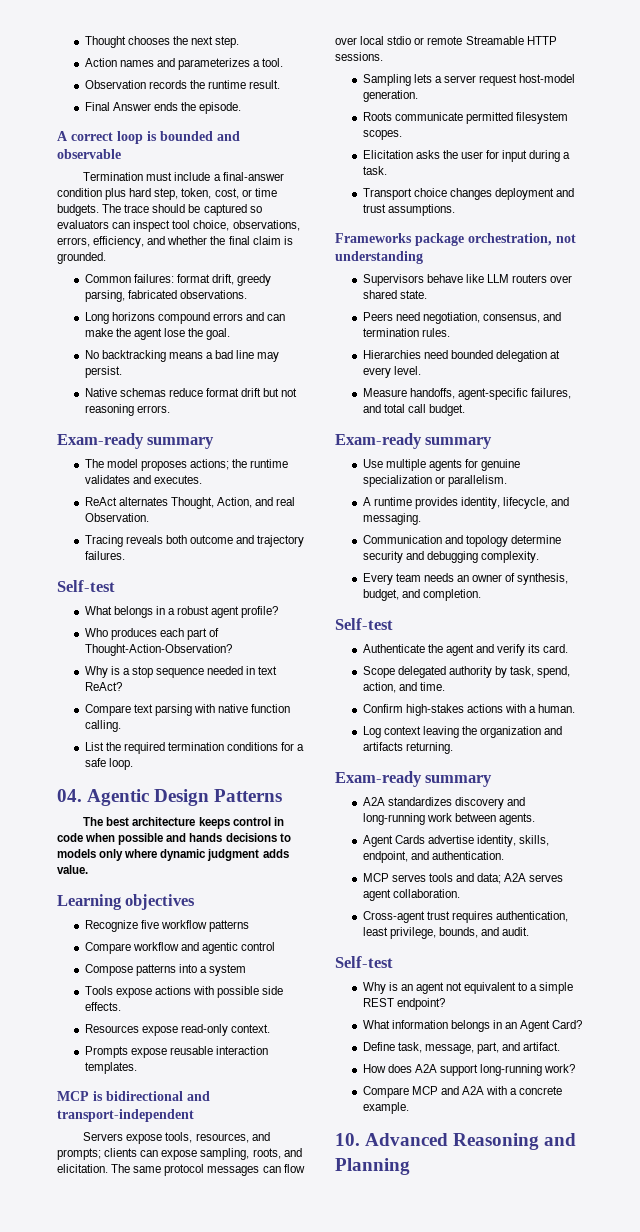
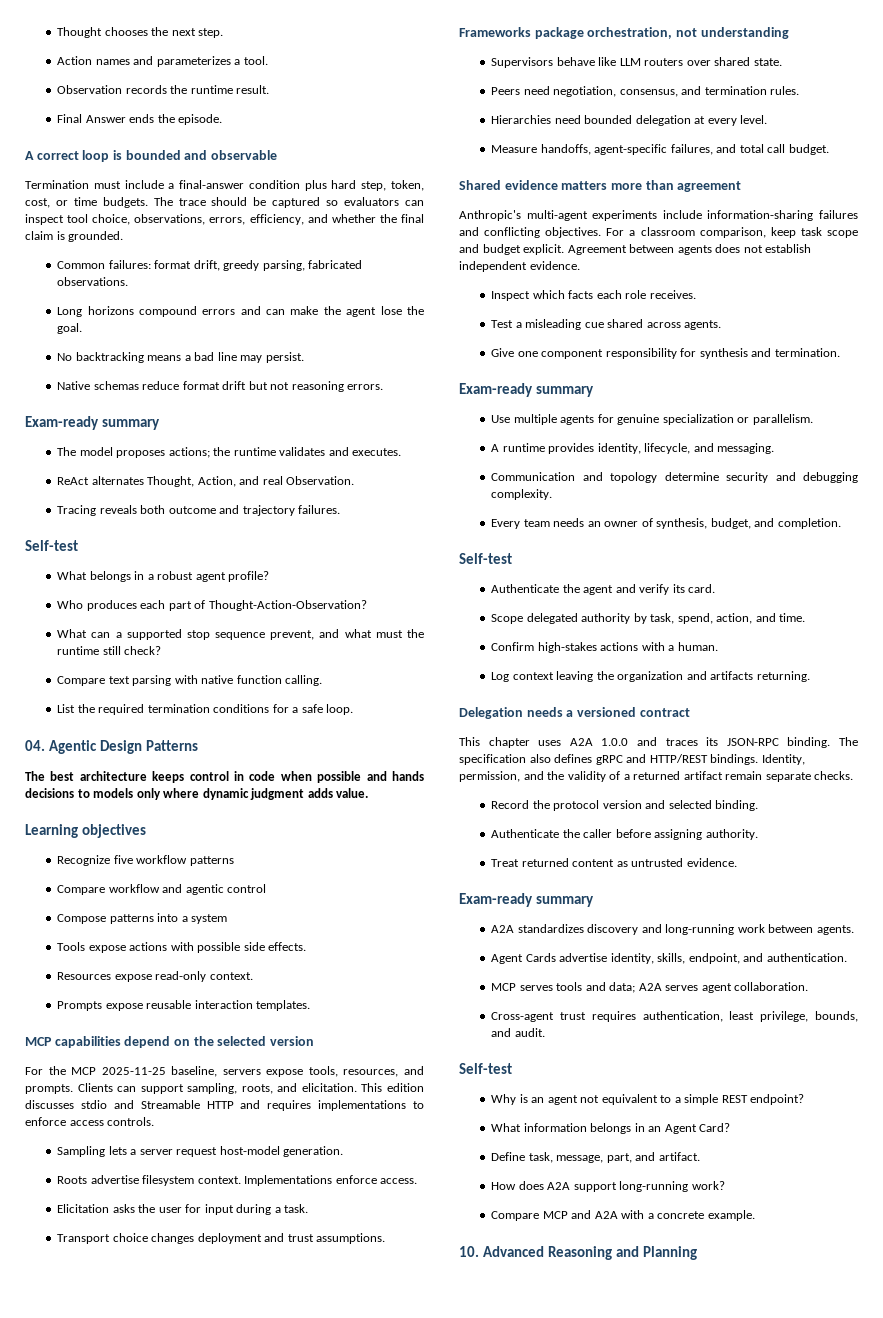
- Why is a stop sequence needed in text ReAct?
+ What can a supported stop sequence prevent, and what must the runtime still check?
- MCP is bidirectional and transport-independent
- Servers expose tools, resources, and prompts; clients can expose sampling, roots, and elicitation. The same protocol messages can flow over local stdio or remote Streamable HTTP sessions.
+ MCP capabilities depend on the selected version
+ For the MCP 2025-11-25 baseline, servers expose tools, resources, and prompts. Clients can support sampling, roots, and elicitation. This edition discusses stdio and Streamable HTTP and requires implementations to enforce access controls.
- Roots communicate permitted filesystem scopes.
+ Roots advertise filesystem context. Implementations enforce access.
+ Shared evidence matters more than agreement
+ Anthropic's multi-agent experiments include information-sharing failures and conflicting objectives. For a classroom comparison, keep task scope and budget explicit. Agreement between agents does not establish independent evidence.
+ Inspect which facts each role receives.
+ Test a misleading cue shared across agents.
+ Give one component responsibility for synthesis and termination.
+ Delegation needs a versioned contract
+ This chapter uses A2A 1.0.0 and traces its JSON-RPC binding. The specification also defines gRPC and HTTP/REST bindings. Identity, permission, and the validity of a returned artifact remain separate checks.
+ Record the protocol version and selected binding.
+ Authenticate the caller before assigning authority.
+ Treat returned content as untrusted evidence.

